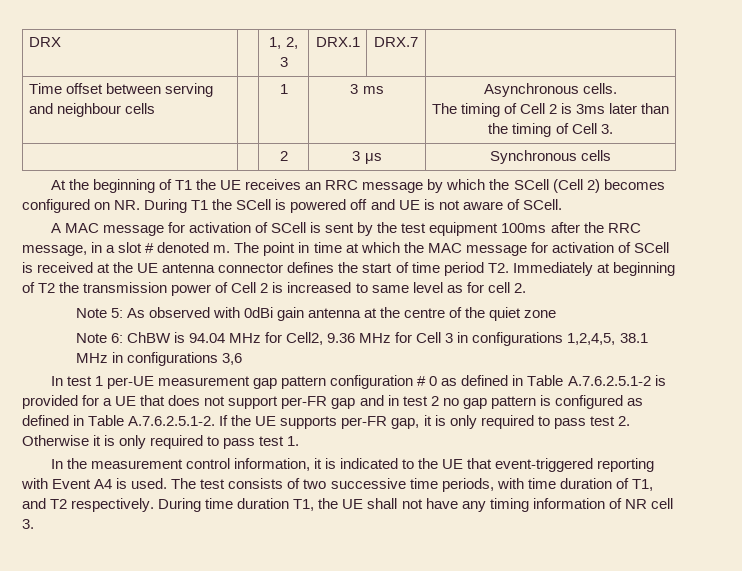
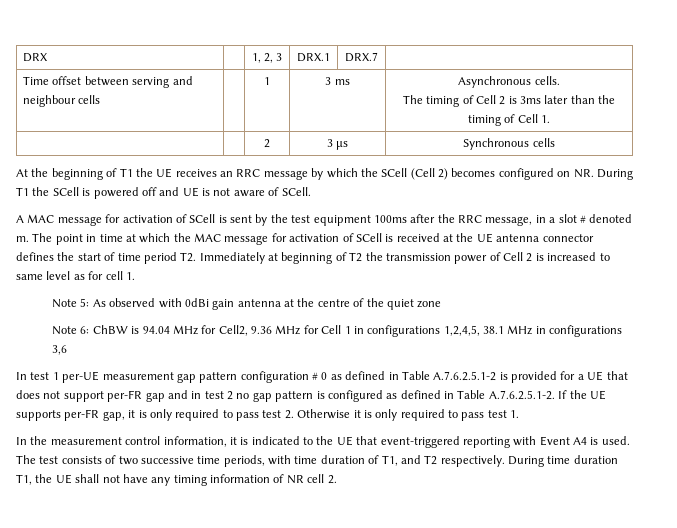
  Time offset between serving and neighbour cells | | 1 | 3 ms | Asynchronous cells.
- The timing of Cell 2 is 3ms later than the timing of Cell 3.
+ The timing of Cell 2 is 3ms later than the timing of Cell 1.
- The point in time at which the MAC message for activation of SCell is received at the UE antenna connector defines the start of time period T2. Immediately at beginning of T2 the transmission power of Cell 2 is increased to same level as for cell 2.
+ The point in time at which the MAC message for activation of SCell is received at the UE antenna connector defines the start of time period T2. Immediately at beginning of T2 the transmission power of Cell 2 is increased to same level as for cell 1.
- Note 6: ChBW is 94.04 MHz for Cell2, 9.36 MHz for Cell 3 in configurations 1,2,4,5, 38.1 MHz in configurations 3,6
+ Note 6: ChBW is 94.04 MHz for Cell2, 9.36 MHz for Cell 1 in configurations 1,2,4,5, 38.1 MHz in configurations 3,6
- During time duration T1, the UE shall not have any timing information of NR cell 3.
+ During time duration T1, the UE shall not have any timing information of NR cell 2.

